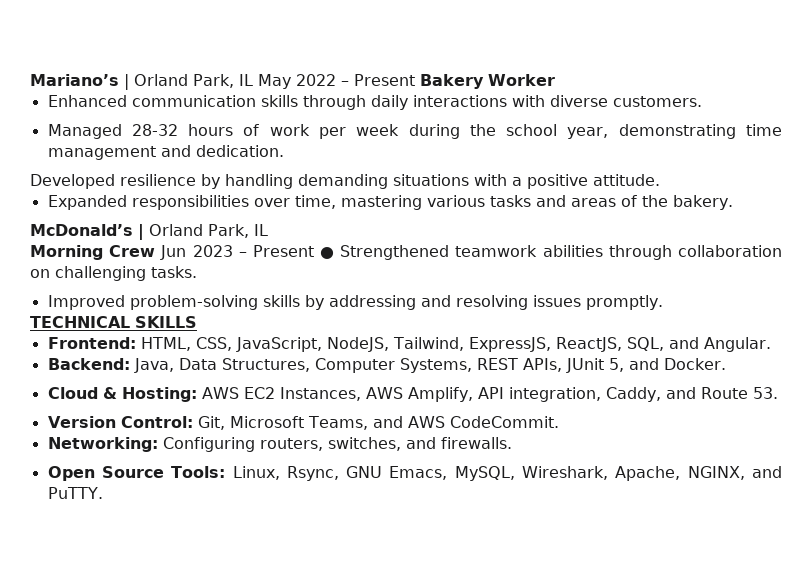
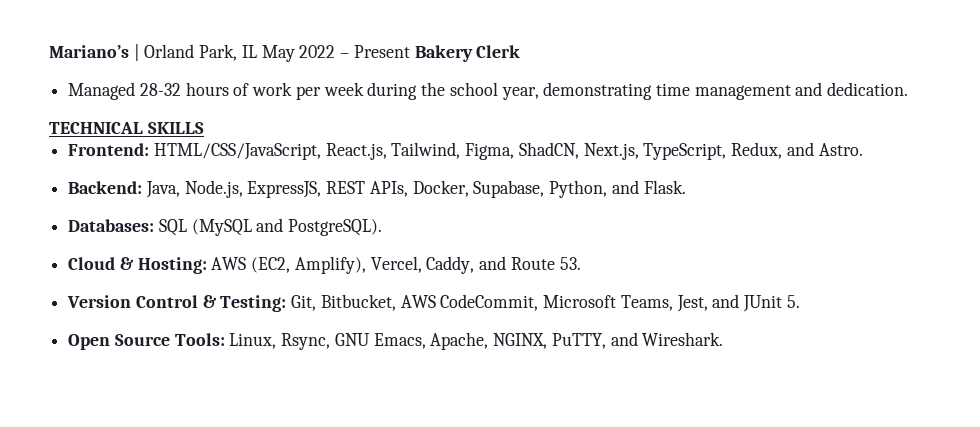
- Mariano’s | Orland Park, IL May 2022 – Present Bakery Worker
- Enhanced communication skills through daily interactions with diverse customers.
+ Mariano’s | Orland Park, IL May 2022 – Present Bakery Clerk
- Developed resilience by handling demanding situations with a positive attitude.
- Expanded responsibilities over time, mastering various tasks and areas of the bakery.
- McDonald’s | Orland Park, IL
- Morning Crew Jun 2023 – Present ● Strengthened teamwork abilities through collaboration on challenging tasks.
- Improved problem-solving skills by addressing and resolving issues promptly.
  TECHNICAL SKILLS
- Frontend: HTML, CSS, JavaScript, NodeJS, Tailwind, ExpressJS, ReactJS, SQL, and Angular.
- Backend: Java, Data Structures, Computer Systems, REST APIs, JUnit 5, and Docker.
- Cloud & Hosting: AWS EC2 Instances, AWS Amplify, API integration, Caddy, and Route 53.
+ Frontend: HTML/CSS/JavaScript, React.js, Tailwind, Figma, ShadCN, Next.js, TypeScript, Redux, and Astro.
+ Backend: Java, Node.js, ExpressJS, REST APIs, Docker, Supabase, Python, and Flask.
+ Databases: SQL (MySQL and PostgreSQL).
+ Cloud & Hosting: AWS (EC2, Amplify), Vercel, Caddy, and Route 53.
- Version Control: Git, Microsoft Teams, and AWS CodeCommit.
- Networking: Configuring routers, switches, and firewalls.
+ Version Control & Testing: Git, Bitbucket, AWS CodeCommit, Microsoft Teams, Jest, and JUnit 5.
- Open Source Tools: Linux, Rsync, GNU Emacs, MySQL, Wireshark, Apache, NGINX, and PuTTY.
+ Open Source Tools: Linux, Rsync, GNU Emacs, Apache, NGINX, PuTTY, and Wireshark.

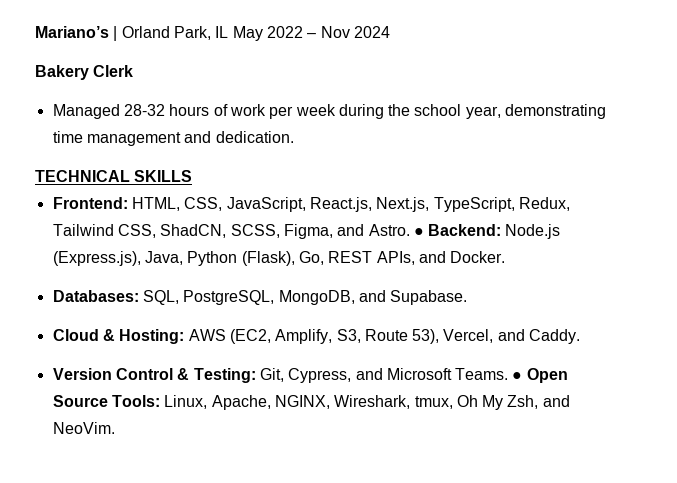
- Mariano’s | Orland Park, IL May 2022 – Present Bakery Clerk
+ Mariano’s | Orland Park, IL May 2022 – Nov 2024
+ Bakery Clerk
- Frontend: HTML/CSS/JavaScript, React.js, Tailwind, Figma, ShadCN, Next.js, TypeScript, Redux, and Astro.
- Backend: Java, Node.js, ExpressJS, REST APIs, Docker, Supabase, Python, and Flask.
- Databases: SQL (MySQL and PostgreSQL).
+ Frontend: HTML, CSS, JavaScript, React.js, Next.js, TypeScript, Redux, Tailwind CSS, ShadCN, SCSS, Figma, and Astro. ● Backend: Node.js (Express.js), Java, Python (Flask), Go, REST APIs, and Docker.
+ Databases: SQL, PostgreSQL, MongoDB, and Supabase.
- Cloud & Hosting: AWS (EC2, Amplify), Vercel, Caddy, and Route 53.
+ Cloud & Hosting: AWS (EC2, Amplify, S3, Route 53), Vercel, and Caddy.
- Version Control & Testing: Git, Bitbucket, AWS CodeCommit, Microsoft Teams, Jest, and JUnit 5.
- Open Source Tools: Linux, Rsync, GNU Emacs, Apache, NGINX, PuTTY, and Wireshark.
+ Version Control & Testing: Git, Cypress, and Microsoft Teams. ● Open Source Tools: Linux, Apache, NGINX, Wireshark, tmux, Oh My Zsh, and NeoVim.

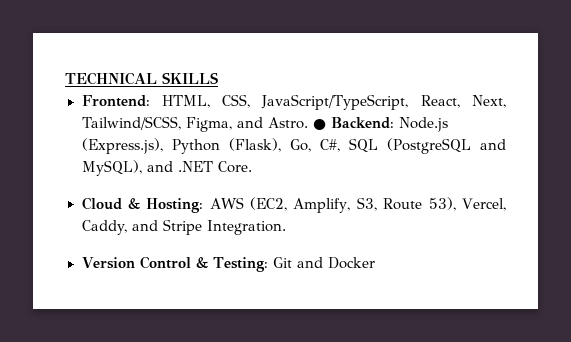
- Mariano’s | Orland Park, IL May 2022 – Nov 2024
- Bakery Clerk
- Managed 28-32 hours of work per week during the school year, demonstrating time management and dedication.
- Frontend: HTML, CSS, JavaScript, React.js, Next.js, TypeScript, Redux, Tailwind CSS, ShadCN, SCSS, Figma, and Astro.
+ Frontend: HTML, CSS, JavaScript/TypeScript, React, Next, Tailwind/SCSS, Figma, and Astro.
- ● Backend: Node.js (Express.js), Java, Python (Flask), Go, REST APIs, and Docker.
- Databases: SQL, PostgreSQL, MongoDB, and Supabase.
+ ● Backend: Node.js (Express.js), Python (Flask), Go, C#, SQL (PostgreSQL and MySQL), and .NET Core.
- Cloud & Hosting: AWS (EC2, Amplify, S3, Route 53), Vercel, and Caddy.
+ Cloud & Hosting: AWS (EC2, Amplify, S3, Route 53), Vercel, Caddy, and Stripe Integration.
- Version Control & Testing: Git, Cypress, and Microsoft Teams. ● Open Source Tools: Linux, Apache, NGINX, Wireshark, tmux, Oh My Zsh, and NeoVim.
+ Version Control & Testing: Git and Docker

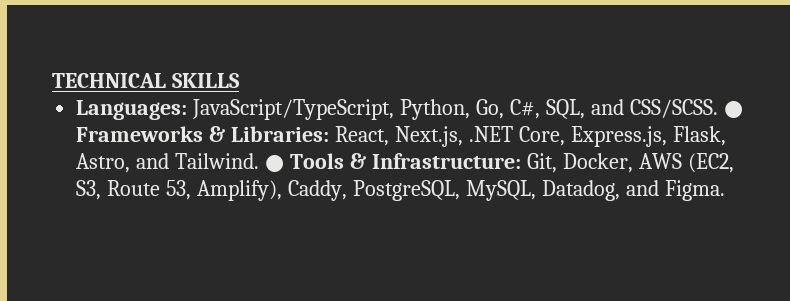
- Frontend: HTML, CSS, JavaScript/TypeScript, React, Next, Tailwind/SCSS, Figma, and Astro. ● Backend: Node.js (Express.js), Python (Flask), Go, C#, SQL (PostgreSQL and MySQL), and .NET Core.
- Cloud & Hosting: AWS (EC2, Amplify, S3, Route 53), Vercel, Caddy, and Stripe Integration.
- Version Control & Testing: Git and Docker
+ Languages: JavaScript/TypeScript, Python, Go, C#, SQL, and CSS/SCSS. ● Frameworks & Libraries: React, Next.js, .NET Core, Express.js, Flask, Astro, and Tailwind. ● Tools & Infrastructure: Git, Docker, AWS (EC2, S3, Route 53, Amplify), Caddy, PostgreSQL, MySQL, Datadog, and Figma.

